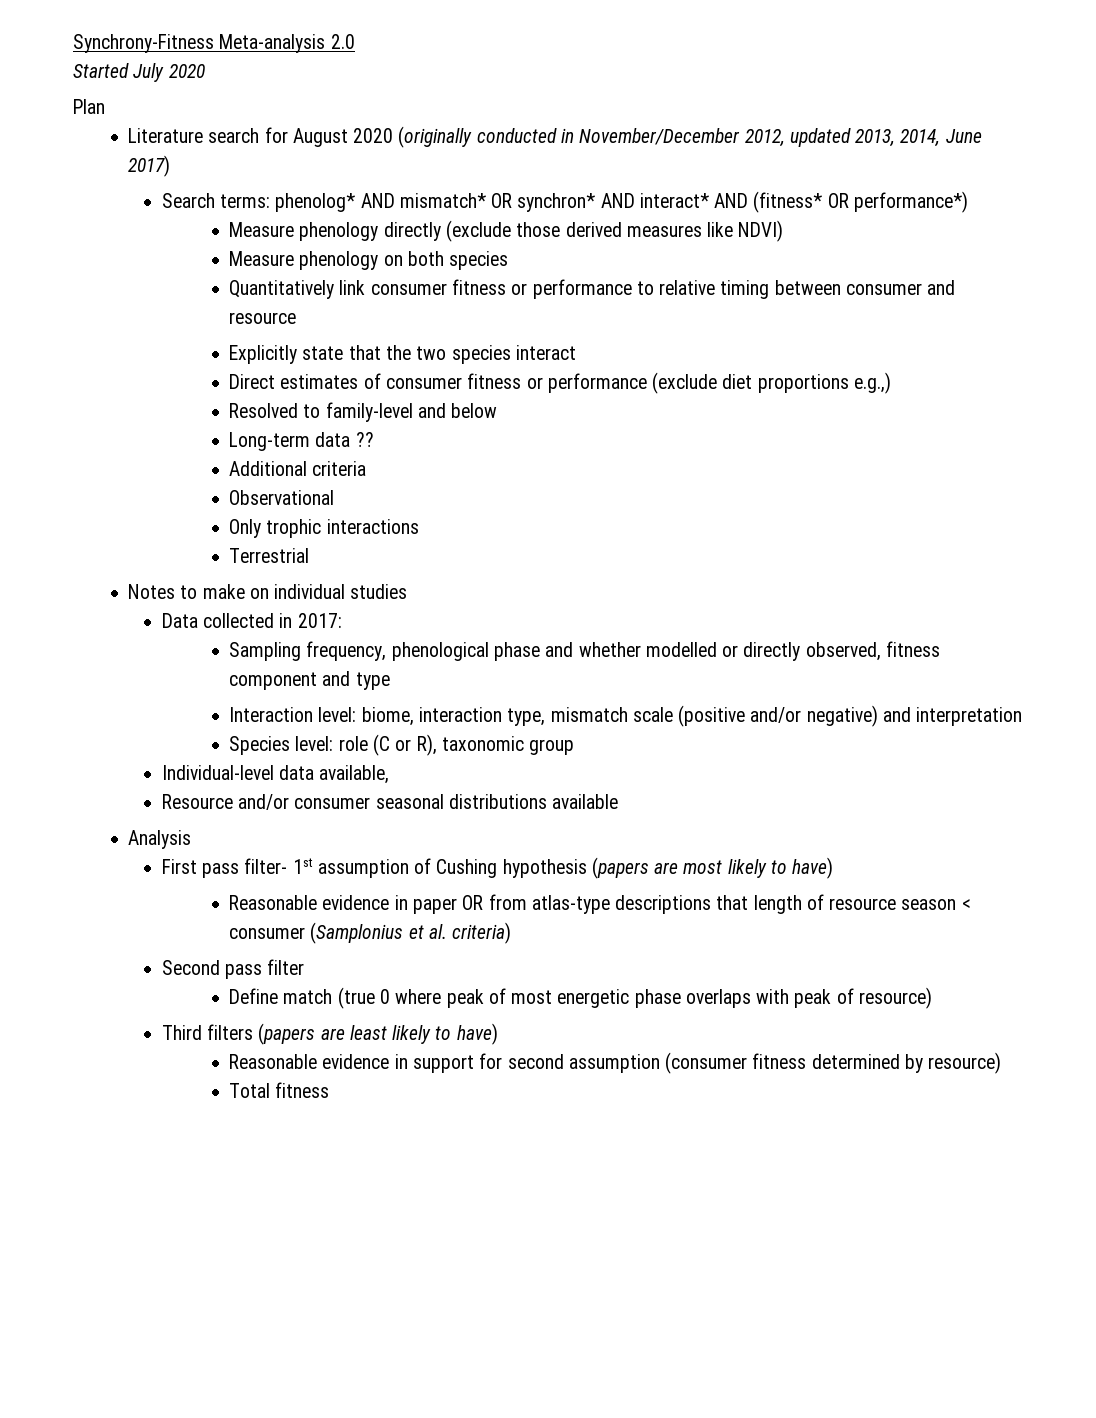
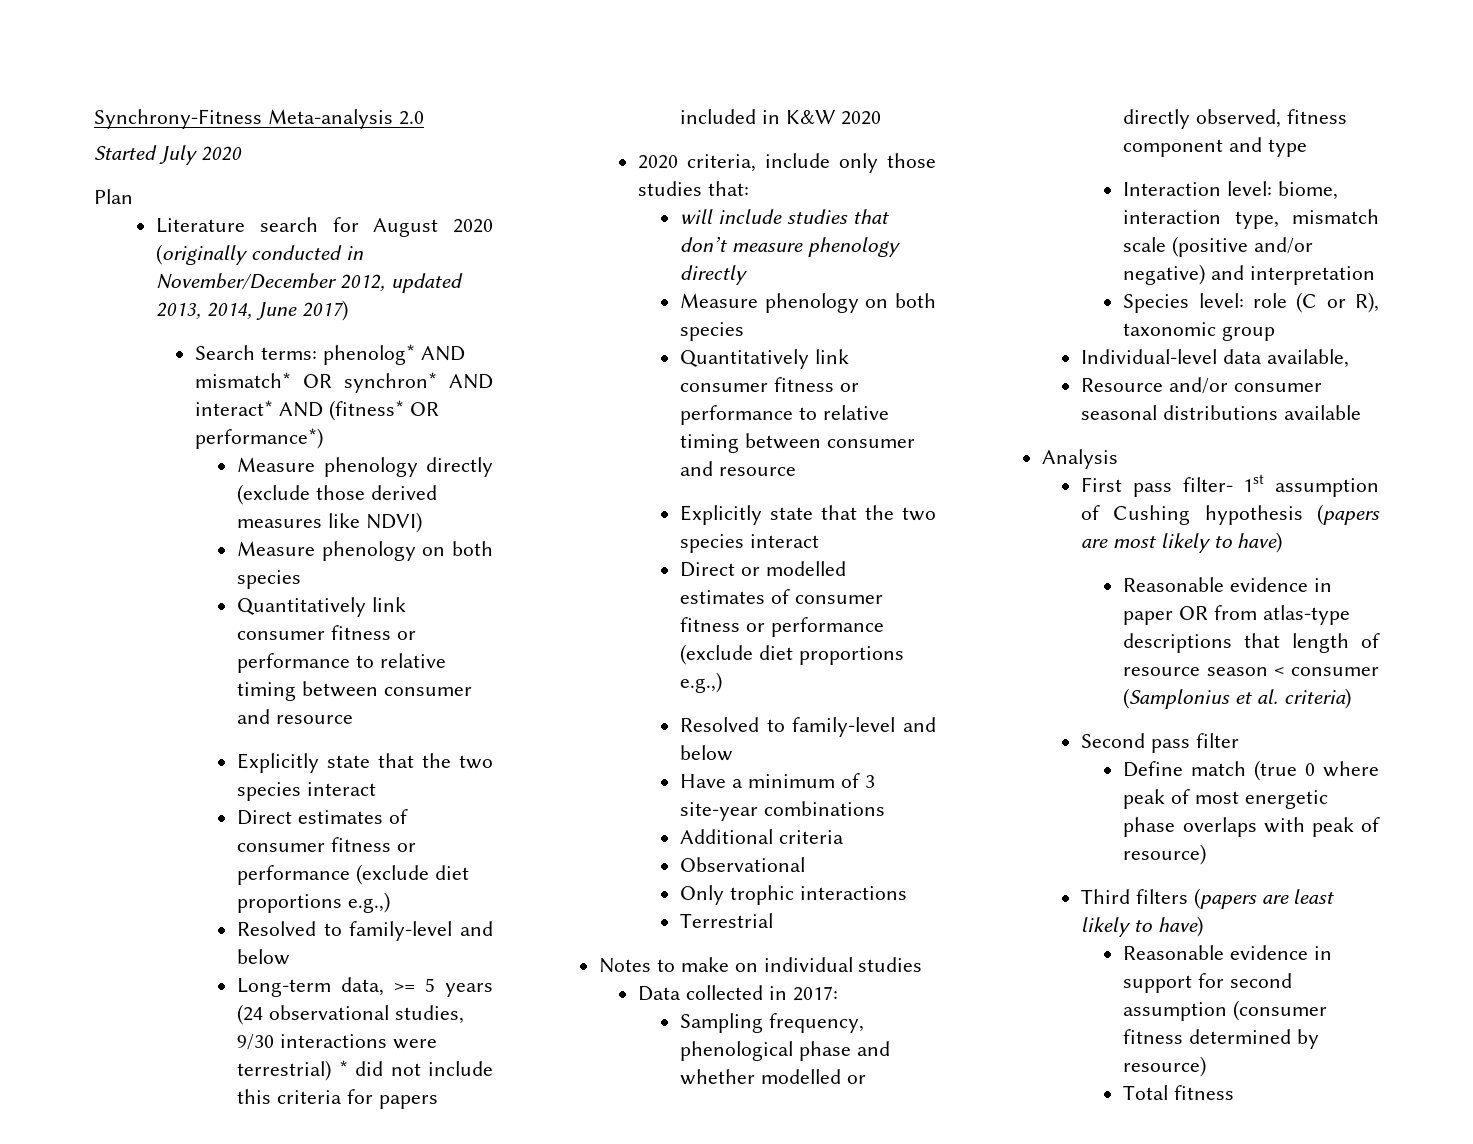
- Long-term data ??
+ Long-term data, >= 5 years (24 observational studies, 9/30 interactions were terrestrial) * did not include this criteria for papers included in K&W 2020
+ 2020 criteria, include only those studies that:
+ will include studies that don’t measure phenology directly
+ Measure phenology on both species
+ Quantitatively link consumer fitness or performance to relative timing between consumer and resource
+ Explicitly state that the two species interact
+ Direct or modelled estimates of consumer fitness or performance (exclude diet proportions e.g.,)
+ Resolved to family-level and below
+ Have a minimum of 3 site-year combinations

